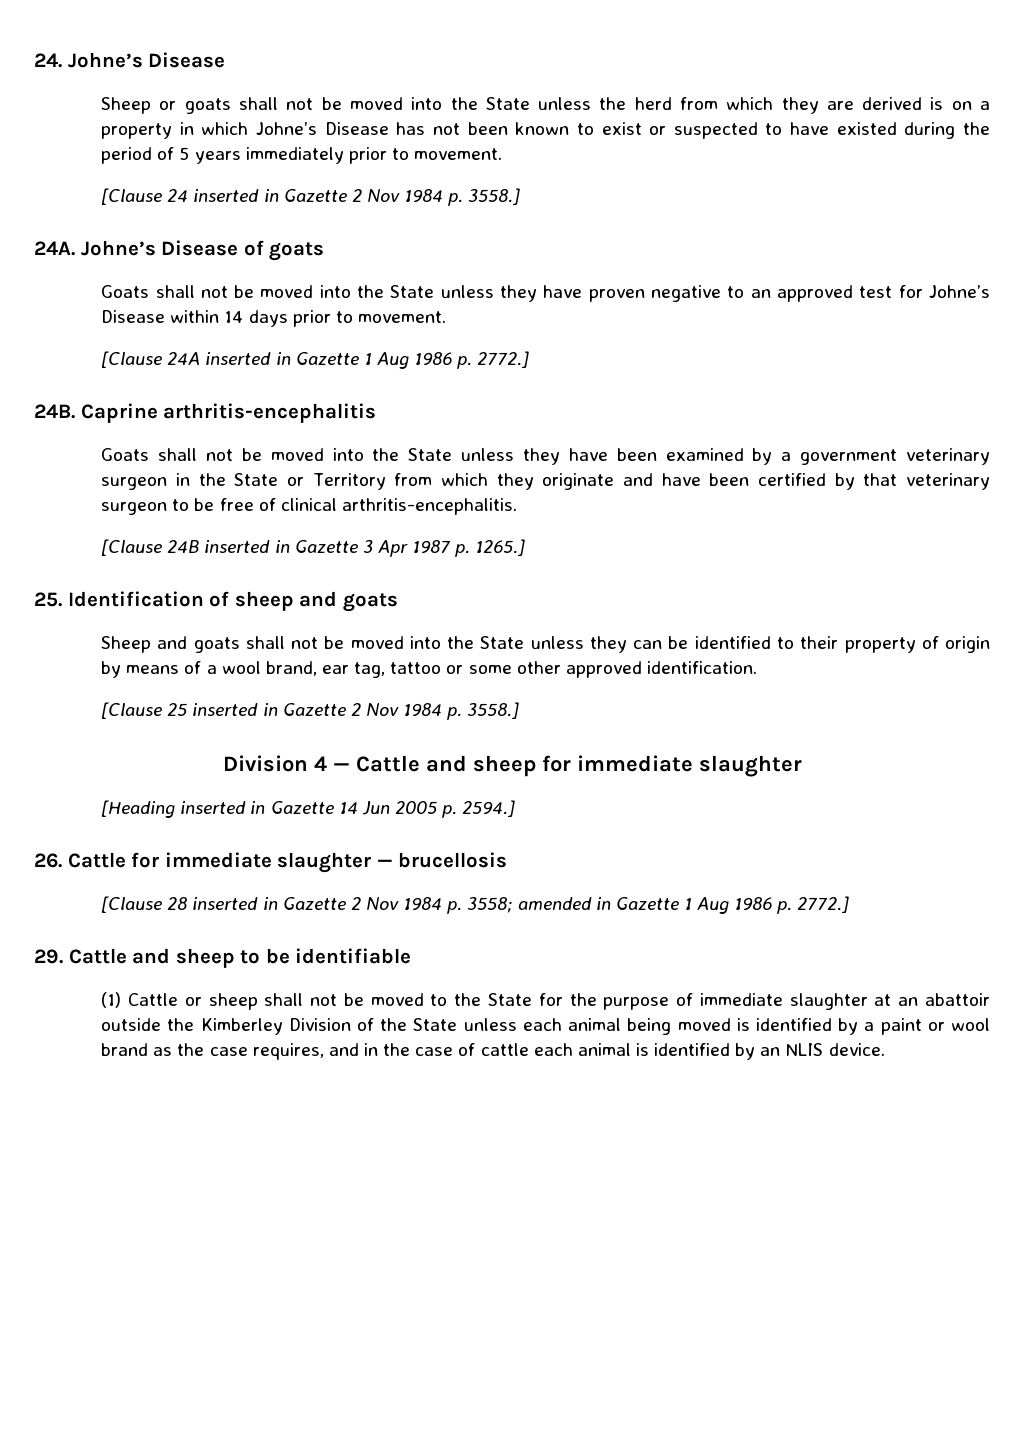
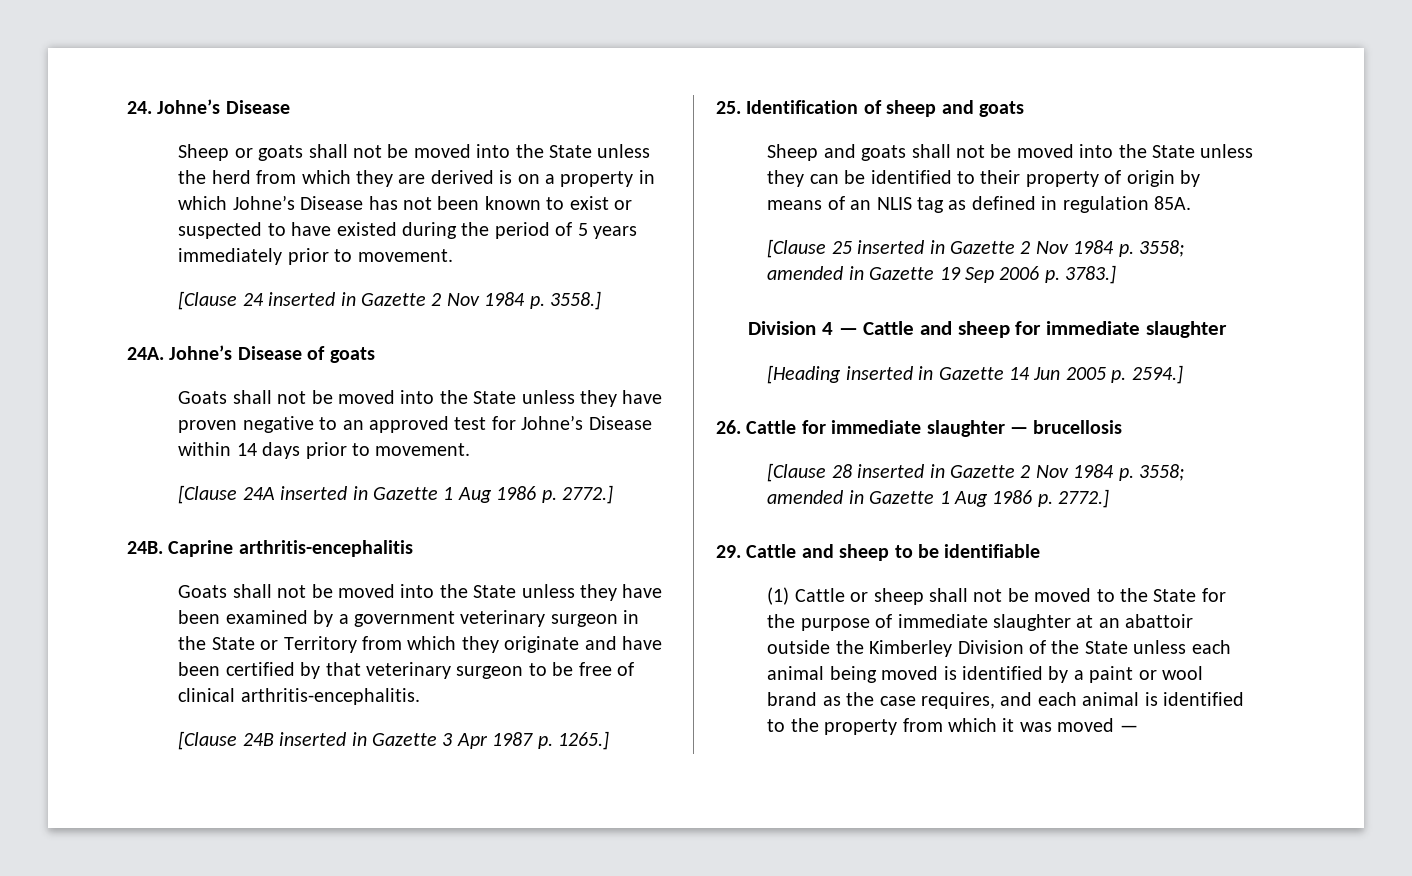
- Sheep and goats shall not be moved into the State unless they can be identified to their property of origin by means of a wool brand, ear tag, tattoo or some other approved identification.
+ Sheep and goats shall not be moved into the State unless they can be identified to their property of origin by means of an NLIS tag as defined in regulation 85A.
- [Clause 25 inserted in Gazette 2 Nov 1984 p. 3558.]
+ [Clause 25 inserted in Gazette 2 Nov 1984 p. 3558; amended in Gazette 19 Sep 2006 p. 3783.]
- (1) Cattle or sheep shall not be moved to the State for the purpose of immediate slaughter at an abattoir outside the Kimberley Division of the State unless each animal being moved is identified by a paint or wool brand as the case requires, and in the case of cattle each animal is identified by an NLIS device.
+ (1) Cattle or sheep shall not be moved to the State for the purpose of immediate slaughter at an abattoir outside the Kimberley Division of the State unless each animal being moved is identified by a paint or wool brand as the case requires, and each animal is identified to the property from which it was moved —

